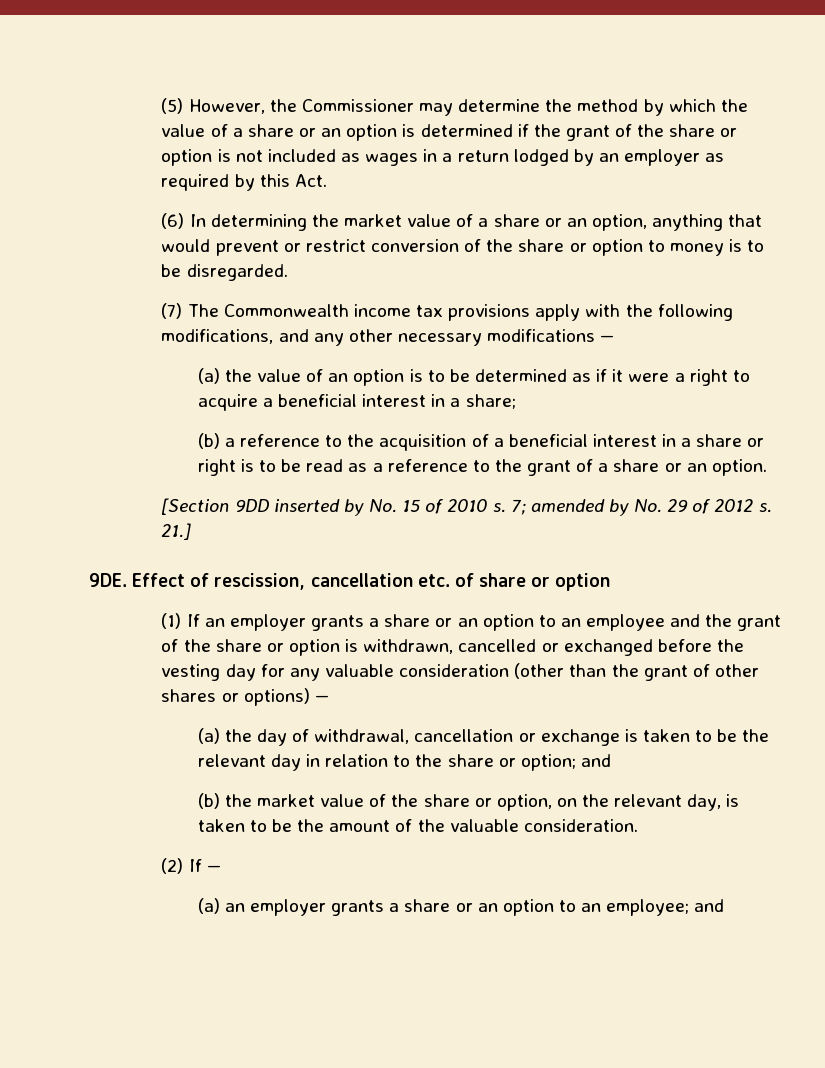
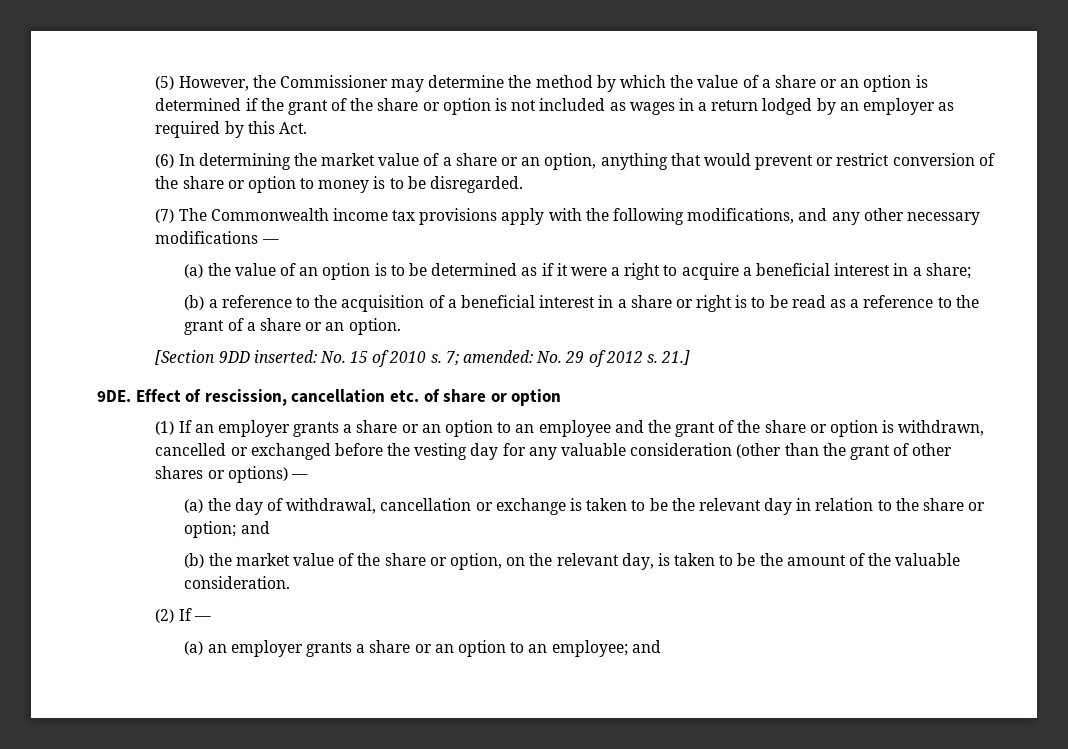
- [Section 9DD inserted by No. 15 of 2010 s.
+ [Section 9DD inserted: No. 15 of 2010 s.
- 7; amended by No. 29 of 2012 s.
+ 7; amended: No. 29 of 2012 s.

